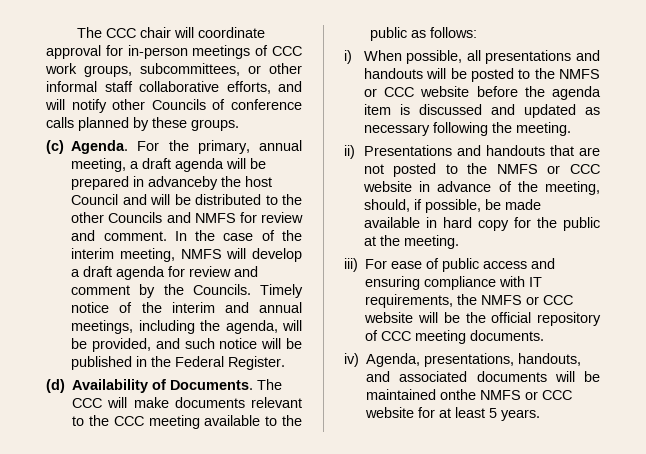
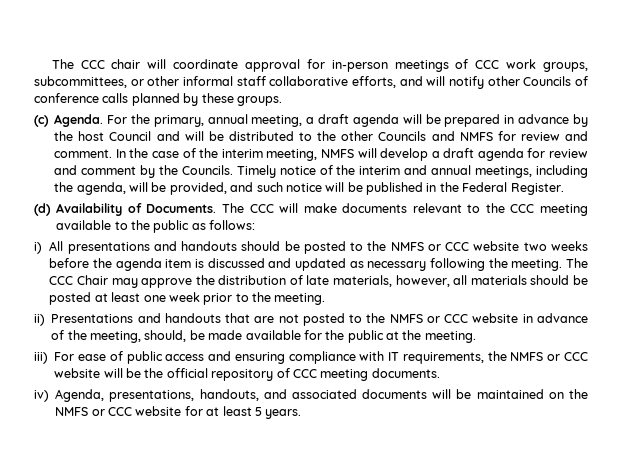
- For the primary, annual meeting, a draft agenda will be prepared in advanceby the host Council and will be distributed to the other Councils and NMFS for review and comment.
+ For the primary, annual meeting, a draft agenda will be prepared in advance by the host Council and will be distributed to the other Councils and NMFS for review and comment.
- i) When possible, all presentations and handouts will be posted to the NMFS or CCC website before the agenda item is discussed and updated as necessary following the meeting.
+ i) All presentations and handouts should be posted to the NMFS or CCC website two weeks before the agenda item is discussed and updated as necessary following the meeting. The CCC Chair may approve the distribution of late materials, however, all materials should be posted at least one week prior to the meeting.
- ii) Presentations and handouts that are not posted to the NMFS or CCC website in advance of the meeting, should, if possible, be made available in hard copy for the public at the meeting.
+ ii) Presentations and handouts that are not posted to the NMFS or CCC website in advance of the meeting, should, be made available for the public at the meeting.
- iv) Agenda, presentations, handouts, and associated documents will be maintained onthe NMFS or CCC website for at least 5 years.
+ iv) Agenda, presentations, handouts, and associated documents will be maintained on the NMFS or CCC website for at least 5 years.

